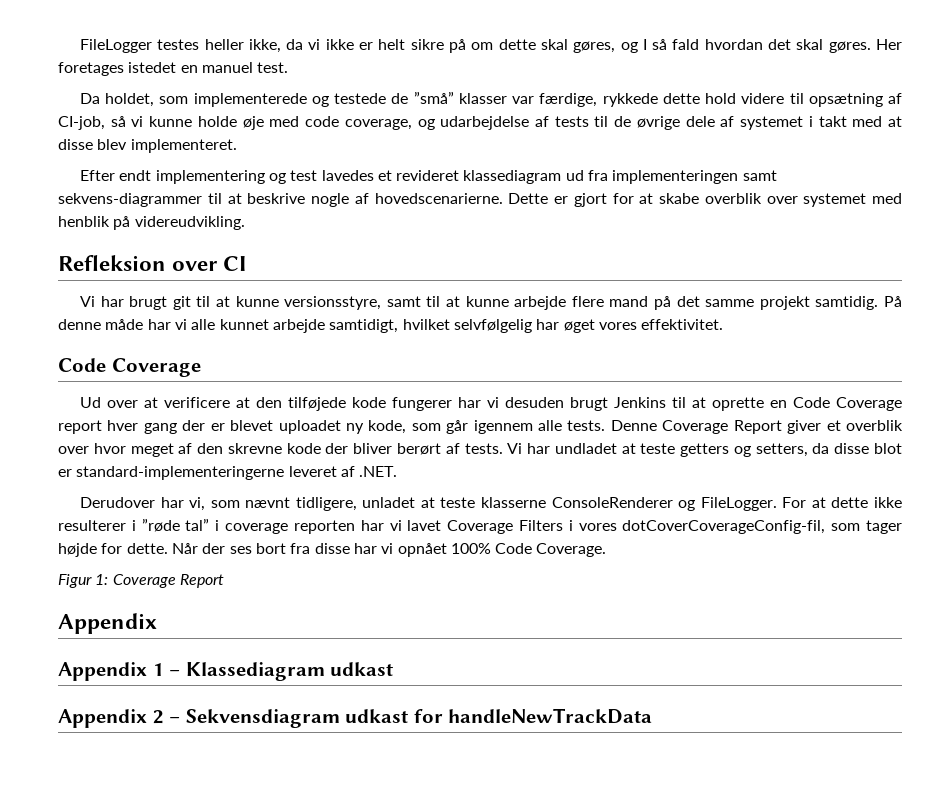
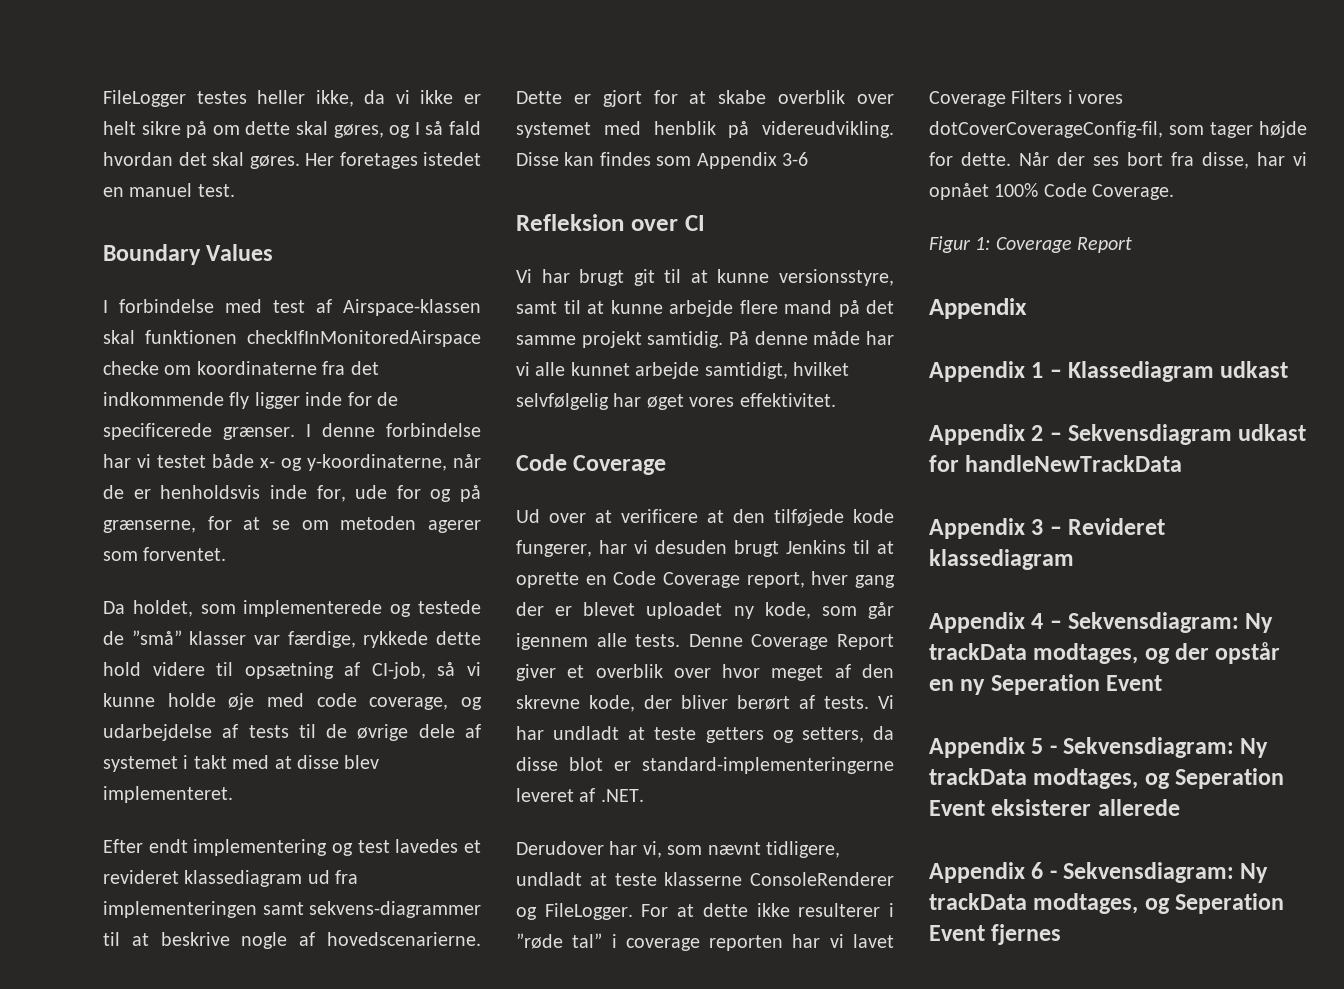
+ Boundary Values
+ I forbindelse med test af Airspace-klassen skal funktionen checkIfInMonitoredAirspace checke om koordinaterne fra det indkommende fly ligger inde for de specificerede grænser. I denne forbindelse har vi testet både x- og y-koordinaterne, når de er henholdsvis inde for, ude for og på grænserne, for at se om metoden agerer som forventet.
+ Disse kan findes som Appendix 3-6
- Ud over at verificere at den tilføjede kode fungerer har vi desuden brugt Jenkins til at oprette en Code Coverage report hver gang der er blevet uploadet ny kode, som går igennem alle tests.
+ Ud over at verificere at den tilføjede kode fungerer, har vi desuden brugt Jenkins til at oprette en Code Coverage report, hver gang der er blevet uploadet ny kode, som går igennem alle tests.
- Denne Coverage Report giver et overblik over hvor meget af den skrevne kode der bliver berørt af tests.
+ Denne Coverage Report giver et overblik over hvor meget af den skrevne kode, der bliver berørt af tests.
- Vi har undladet at teste getters og setters, da disse blot er standard-implementeringerne leveret af .NET.
+ Vi har undladt at teste getters og setters, da disse blot er standard-implementeringerne leveret af .NET.
- Derudover har vi, som nævnt tidligere, unladet at teste klasserne ConsoleRenderer og FileLogger.
+ Derudover har vi, som nævnt tidligere, undladt at teste klasserne ConsoleRenderer og FileLogger.
- Når der ses bort fra disse har vi opnået 100% Code Coverage.
+ Når der ses bort fra disse, har vi opnået 100% Code Coverage.
+ Appendix 3 – Revideret klassediagram
+ Appendix 4 – Sekvensdiagram: Ny trackData modtages, og der opstår en ny Seperation Event
+ Appendix 5 - Sekvensdiagram: Ny trackData modtages, og Seperation Event eksisterer allerede
+ Appendix 6 - Sekvensdiagram: Ny trackData modtages, og Seperation Event fjernes

